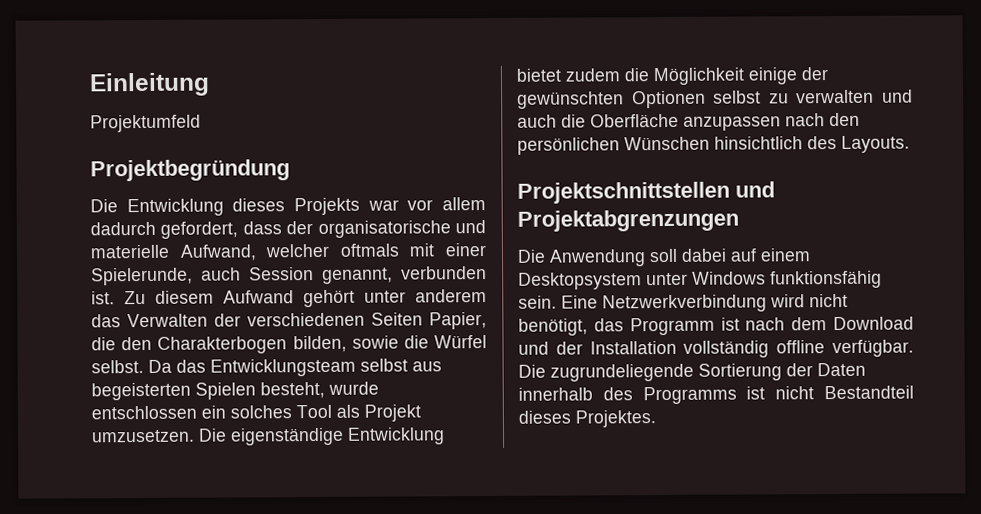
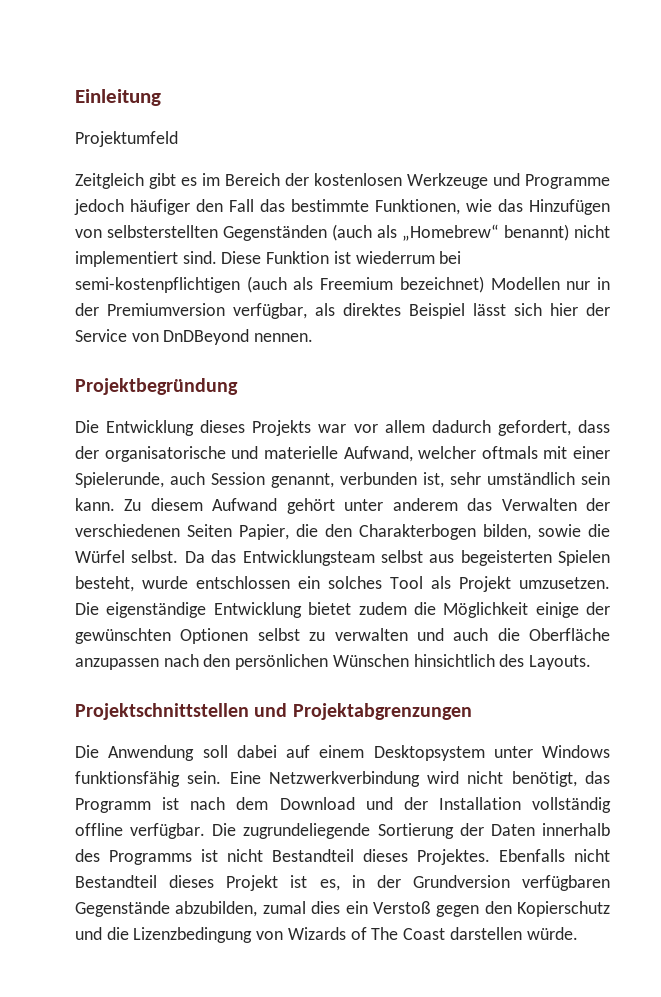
+ Zeitgleich gibt es im Bereich der kostenlosen Werkzeuge und Programme jedoch häufiger den Fall das bestimmte Funktionen, wie das Hinzufügen von selbsterstellten Gegenständen (auch als „Homebrew“ benannt) nicht implementiert sind. Diese Funktion ist wiederrum bei semi-kostenpflichtigen (auch als Freemium bezeichnet) Modellen nur in der Premiumversion verfügbar, als direktes Beispiel lässt sich hier der Service von DnDBeyond nennen.
- Die Entwicklung dieses Projekts war vor allem dadurch gefordert, dass der organisatorische und materielle Aufwand, welcher oftmals mit einer Spielerunde, auch Session genannt, verbunden ist.
+ Die Entwicklung dieses Projekts war vor allem dadurch gefordert, dass der organisatorische und materielle Aufwand, welcher oftmals mit einer Spielerunde, auch Session genannt, verbunden ist, sehr umständlich sein kann.
+ Ebenfalls nicht Bestandteil dieses Projekt ist es, in der Grundversion verfügbaren Gegenstände abzubilden, zumal dies ein Verstoß gegen den Kopierschutz und die Lizenzbedingung von Wizards of The Coast darstellen würde.

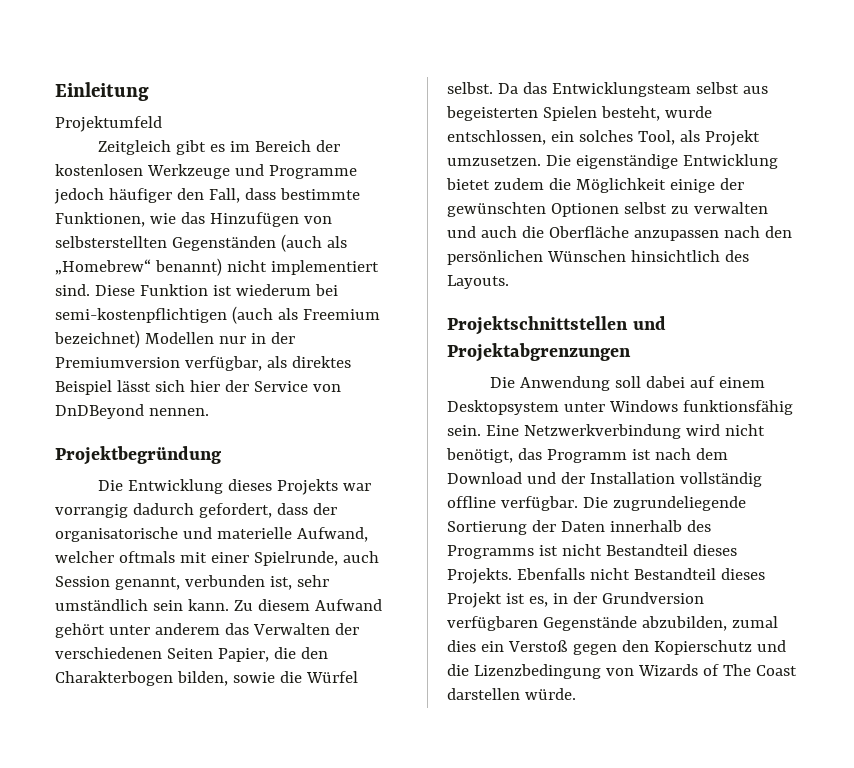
- Zeitgleich gibt es im Bereich der kostenlosen Werkzeuge und Programme jedoch häufiger den Fall das bestimmte Funktionen, wie das Hinzufügen von selbsterstellten Gegenständen (auch als „Homebrew“ benannt) nicht implementiert sind.
+ Zeitgleich gibt es im Bereich der kostenlosen Werkzeuge und Programme jedoch häufiger den Fall, dass bestimmte Funktionen, wie das Hinzufügen von selbsterstellten Gegenständen (auch als „Homebrew“ benannt) nicht implementiert sind.
- Diese Funktion ist wiederrum bei semi-kostenpflichtigen (auch als Freemium bezeichnet) Modellen nur in der Premiumversion verfügbar, als direktes Beispiel lässt sich hier der Service von DnDBeyond nennen.
+ Diese Funktion ist wiederum bei semi-kostenpflichtigen (auch als Freemium bezeichnet) Modellen nur in der Premiumversion verfügbar, als direktes Beispiel lässt sich hier der Service von DnDBeyond nennen.
- Die Entwicklung dieses Projekts war vor allem dadurch gefordert, dass der organisatorische und materielle Aufwand, welcher oftmals mit einer Spielerunde, auch Session genannt, verbunden ist, sehr umständlich sein kann.
+ Die Entwicklung dieses Projekts war vorrangig dadurch gefordert, dass der organisatorische und materielle Aufwand, welcher oftmals mit einer Spielrunde, auch Session genannt, verbunden ist, sehr umständlich sein kann.
- Da das Entwicklungsteam selbst aus begeisterten Spielen besteht, wurde entschlossen ein solches Tool als Projekt umzusetzen.
+ Da das Entwicklungsteam selbst aus begeisterten Spielen besteht, wurde entschlossen, ein solches Tool, als Projekt umzusetzen.
- Die zugrundeliegende Sortierung der Daten innerhalb des Programms ist nicht Bestandteil dieses Projektes.
+ Die zugrundeliegende Sortierung der Daten innerhalb des Programms ist nicht Bestandteil dieses Projekts.

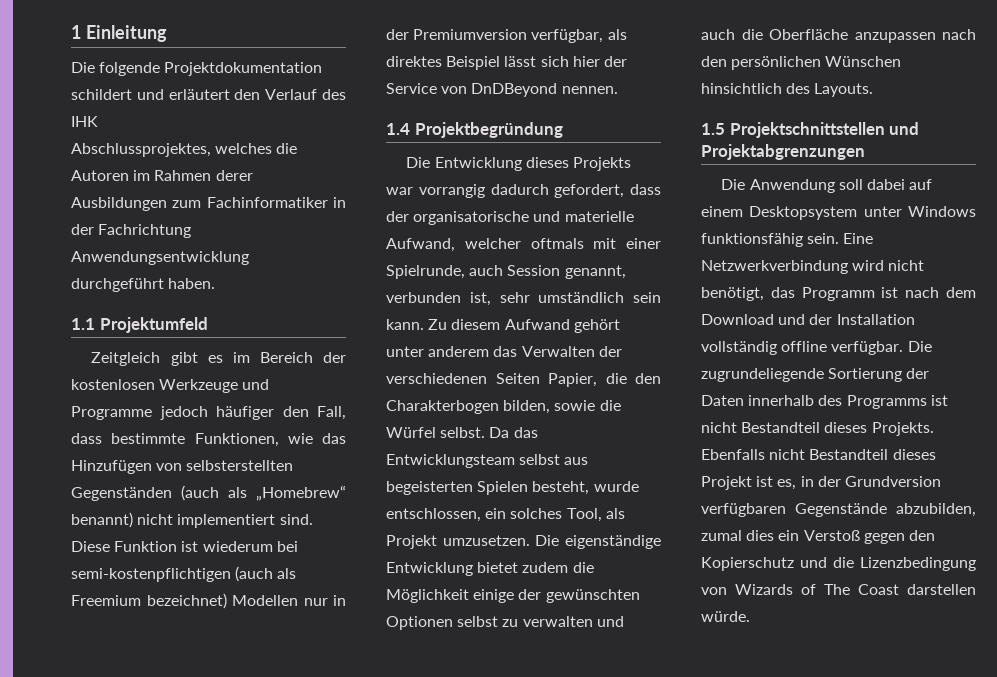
- Einleitung
+ 1 Einleitung
- Projektumfeld
+ Die folgende Projektdokumentation schildert und erläutert den Verlauf des IHK
+ Abschlussprojektes, welches die Autoren im Rahmen derer Ausbildungen zum Fachinformatiker in der Fachrichtung Anwendungsentwicklung durchgeführt haben.
+ 1.1 Projektumfeld
- Projektbegründung
+ 1.4 Projektbegründung
- Projektschnittstellen und Projektabgrenzungen
+ 1.5 Projektschnittstellen und Projektabgrenzungen

